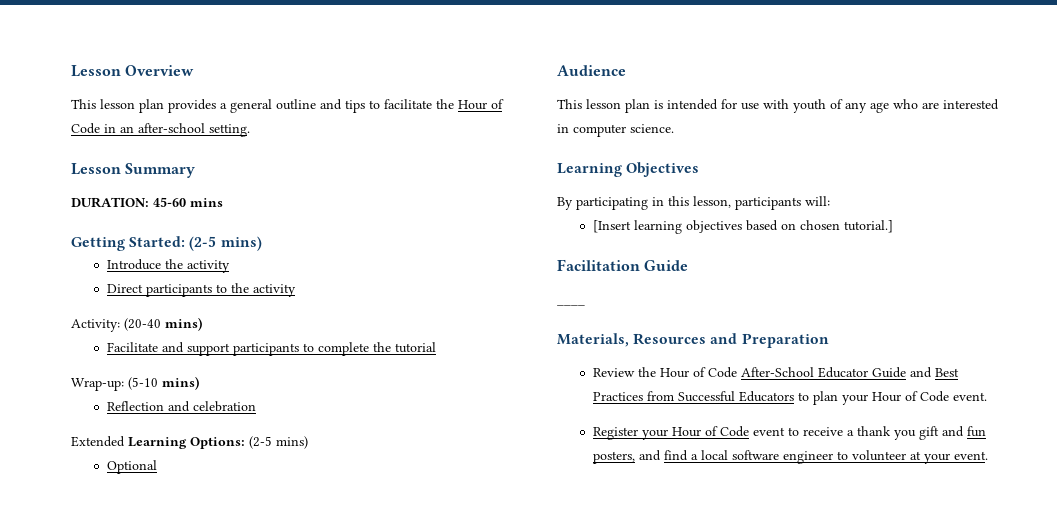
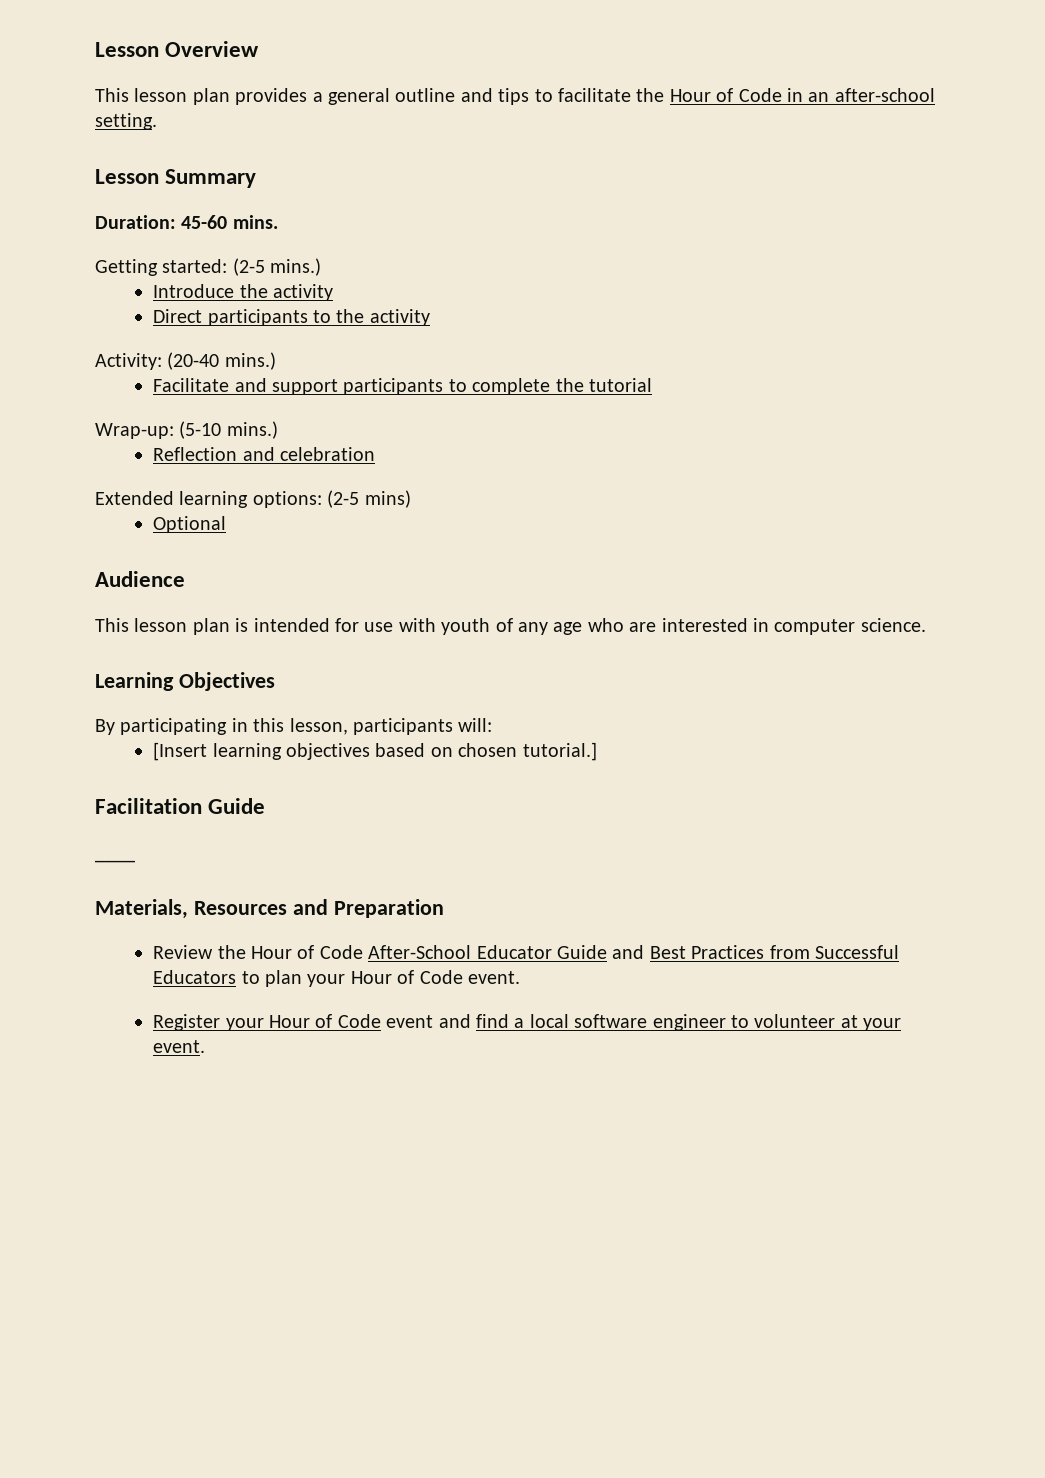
- DURATION: 45-60 mins
- Getting Started: (2-5 mins)
+ Duration: 45-60 mins.
+ Getting started: (2-5 mins.)
- Activity: (20-40 mins)
+ Activity: (20-40 mins.)
- Wrap-up: (5-10 mins)
+ Wrap-up: (5-10 mins.)
- Extended Learning Options: (2-5 mins)
+ Extended learning options: (2-5 mins)
- Register your Hour of Code event to receive a thank you gift and fun posters, and find a local software engineer to volunteer at your event.
+ Register your Hour of Code event and find a local software engineer to volunteer at your event.

